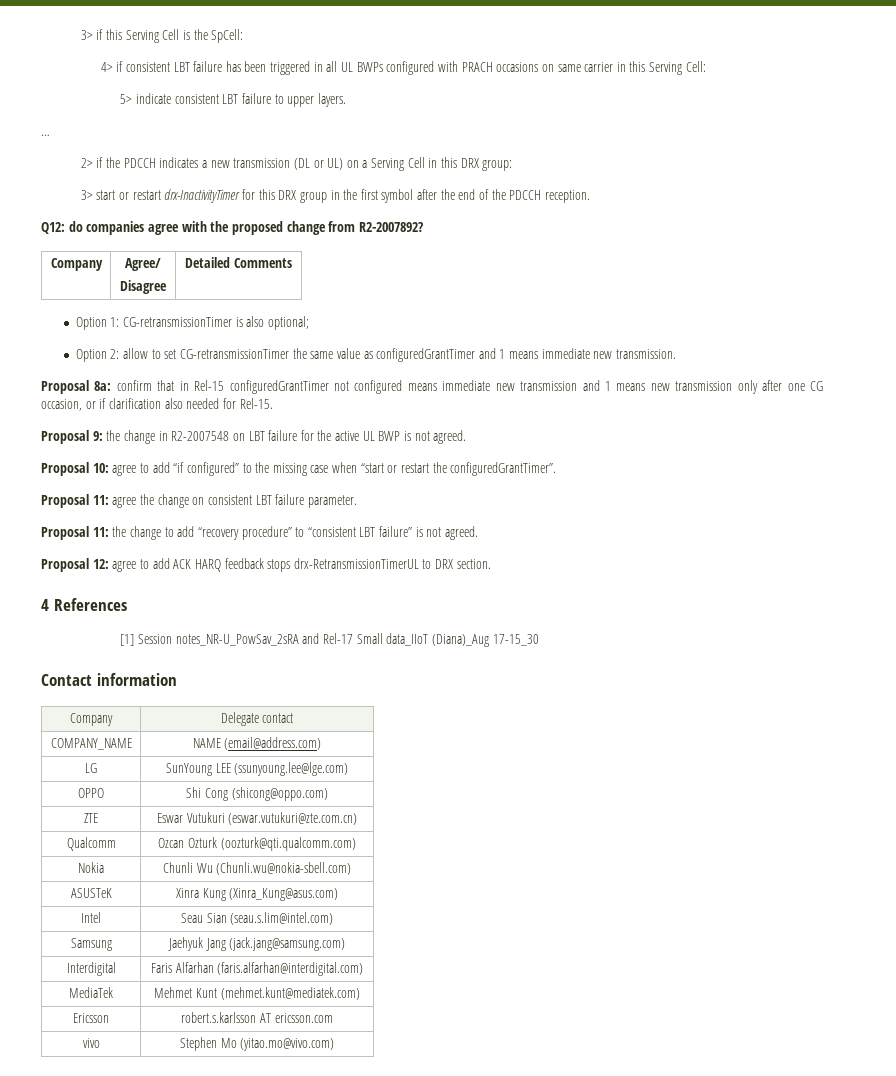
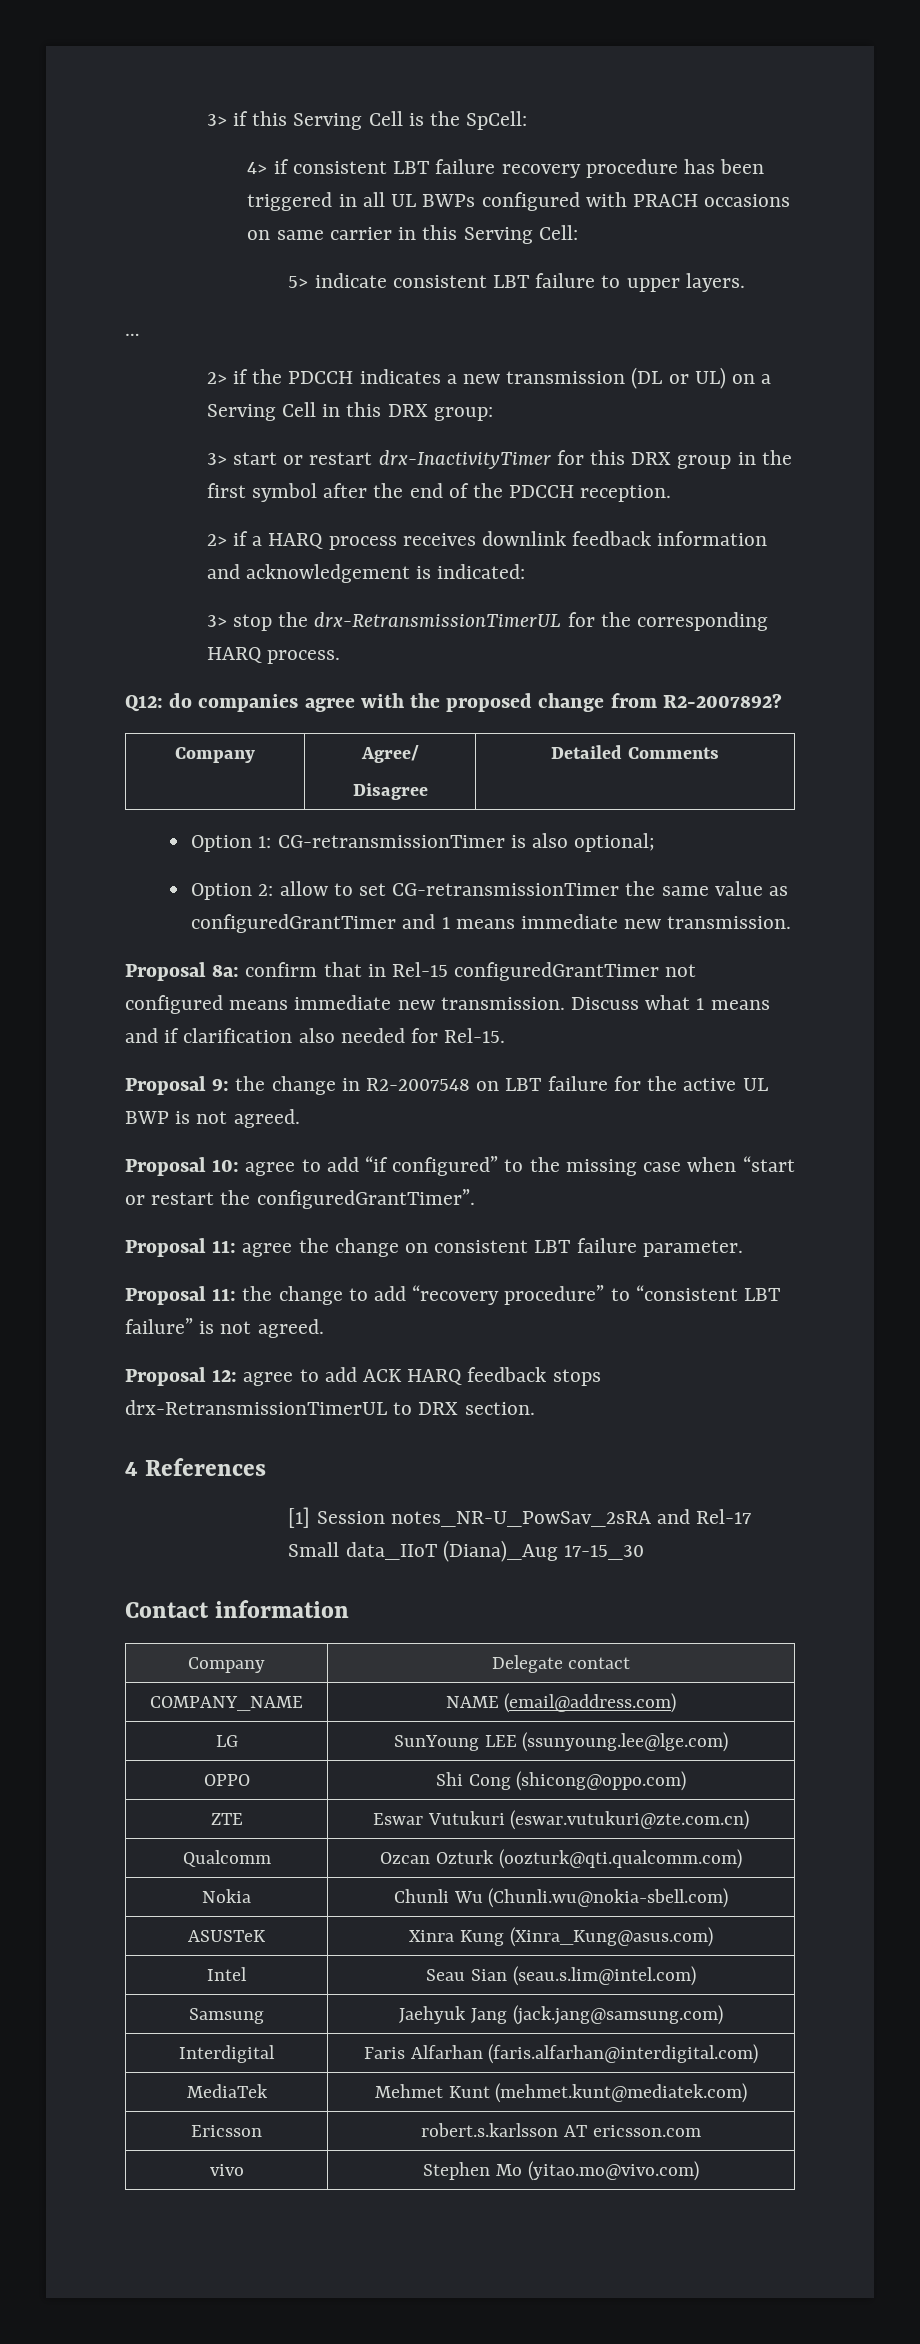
- 4> if consistent LBT failure has been triggered in all UL BWPs configured with PRACH occasions on same carrier in this Serving Cell:
+ 4> if consistent LBT failure recovery procedure has been triggered in all UL BWPs configured with PRACH occasions on same carrier in this Serving Cell:
+ 2> if a HARQ process receives downlink feedback information and acknowledgement is indicated:
+ 3> stop the drx-RetransmissionTimerUL for the corresponding HARQ process.
- Proposal 8a: confirm that in Rel-15 configuredGrantTimer not configured means immediate new transmission and 1 means new transmission only after one CG occasion, or if clarification also needed for Rel-15.
+ Proposal 8a: confirm that in Rel-15 configuredGrantTimer not configured means immediate new transmission. Discuss what 1 means and if clarification also needed for Rel-15.

